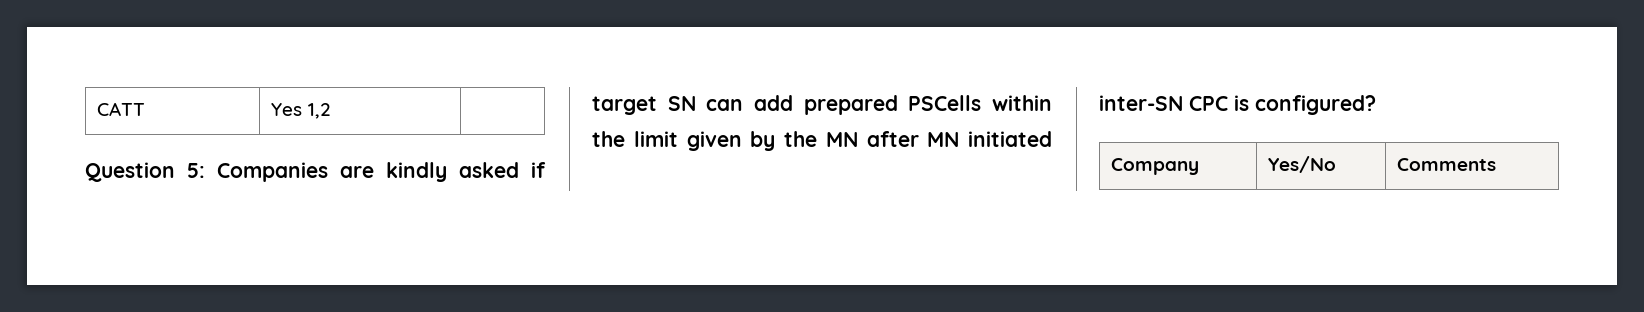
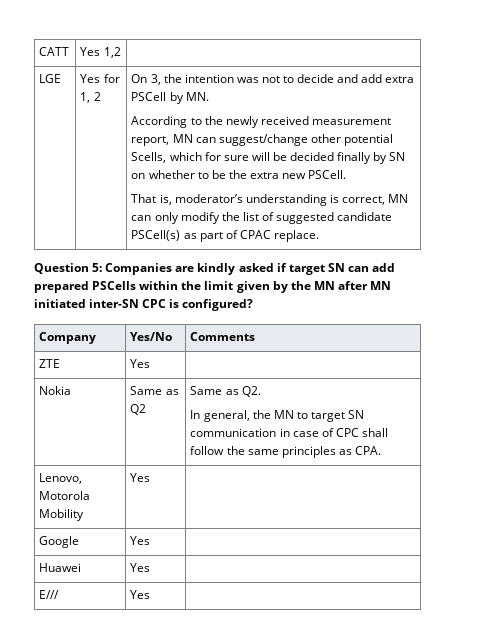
+ LGE | Yes for 1, 2 | On 3, the intention was not to decide and add extra PSCell by MN.
+ According to the newly received measurement report, MN can suggest/change other potential Scells, which for sure will be decided finally by SN on whether to be the extra new PSCell.
+ That is, moderator’s understanding is correct, MN can only modify the list of suggested candidate PSCell(s) as part of CPAC replace.
+ ZTE | Yes |
+ Nokia | Same as Q2 | Same as Q2.
+ In general, the MN to target SN communication in case of CPC shall follow the same principles as CPA.
+ Lenovo, Motorola Mobility | Yes |
+ Google | Yes |
+ Huawei | Yes |
+ E/// | Yes |

